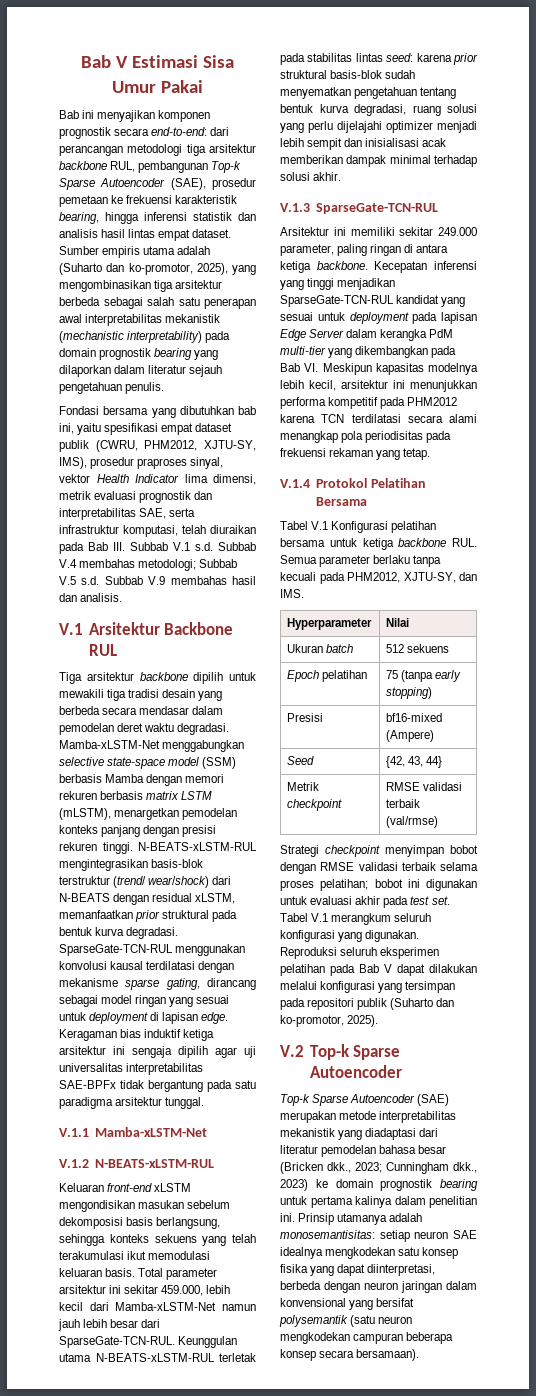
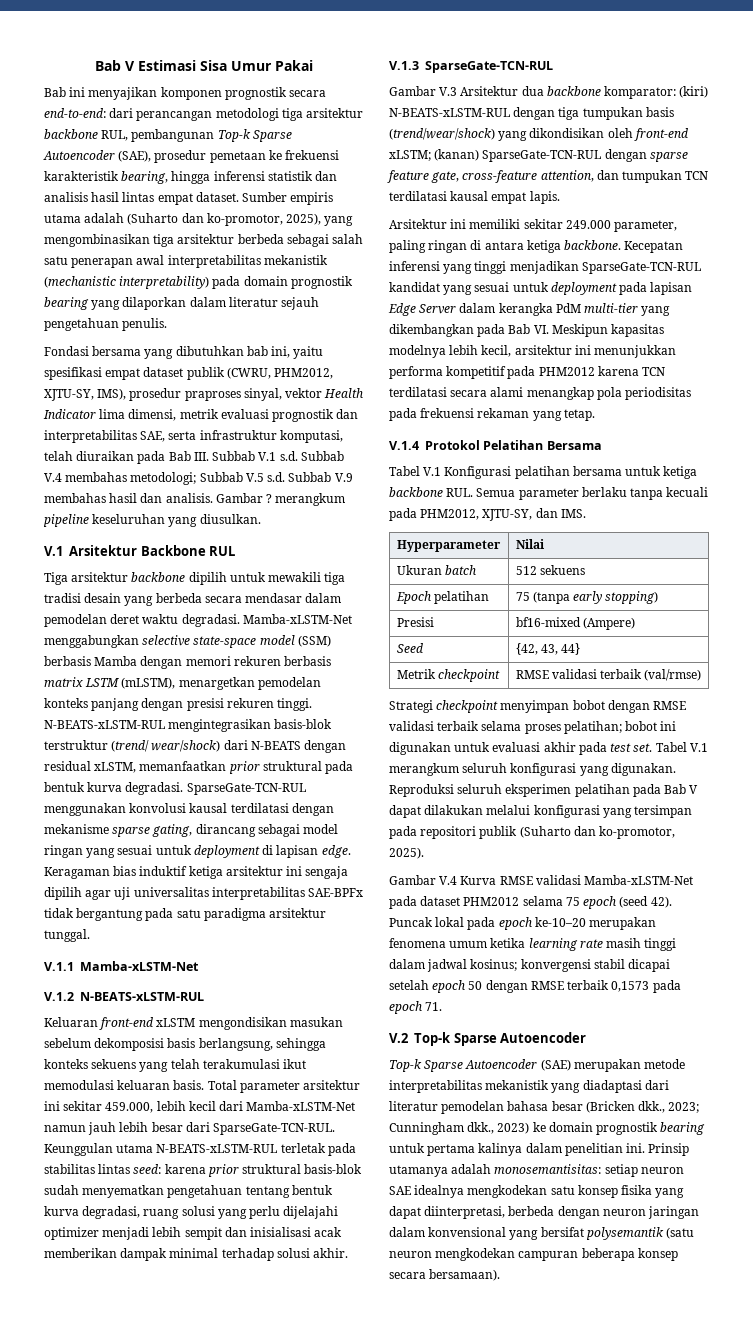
+ Gambar ? merangkum pipeline keseluruhan yang diusulkan.
+ Gambar V.3 Arsitektur dua backbone komparator: (kiri) N-BEATS-xLSTM-RUL dengan tiga tumpukan basis (trend/wear/shock) yang dikondisikan oleh front-end xLSTM; (kanan) SparseGate-TCN-RUL dengan sparse feature gate, cross-feature attention, dan tumpukan TCN terdilatasi kausal empat lapis.
+ Gambar V.4 Kurva RMSE validasi Mamba-xLSTM-Net pada dataset PHM2012 selama 75 epoch (seed 42). Puncak lokal pada epoch ke-10–20 merupakan fenomena umum ketika learning rate masih tinggi dalam jadwal kosinus; konvergensi stabil dicapai setelah epoch 50 dengan RMSE terbaik 0,1573 pada epoch 71.

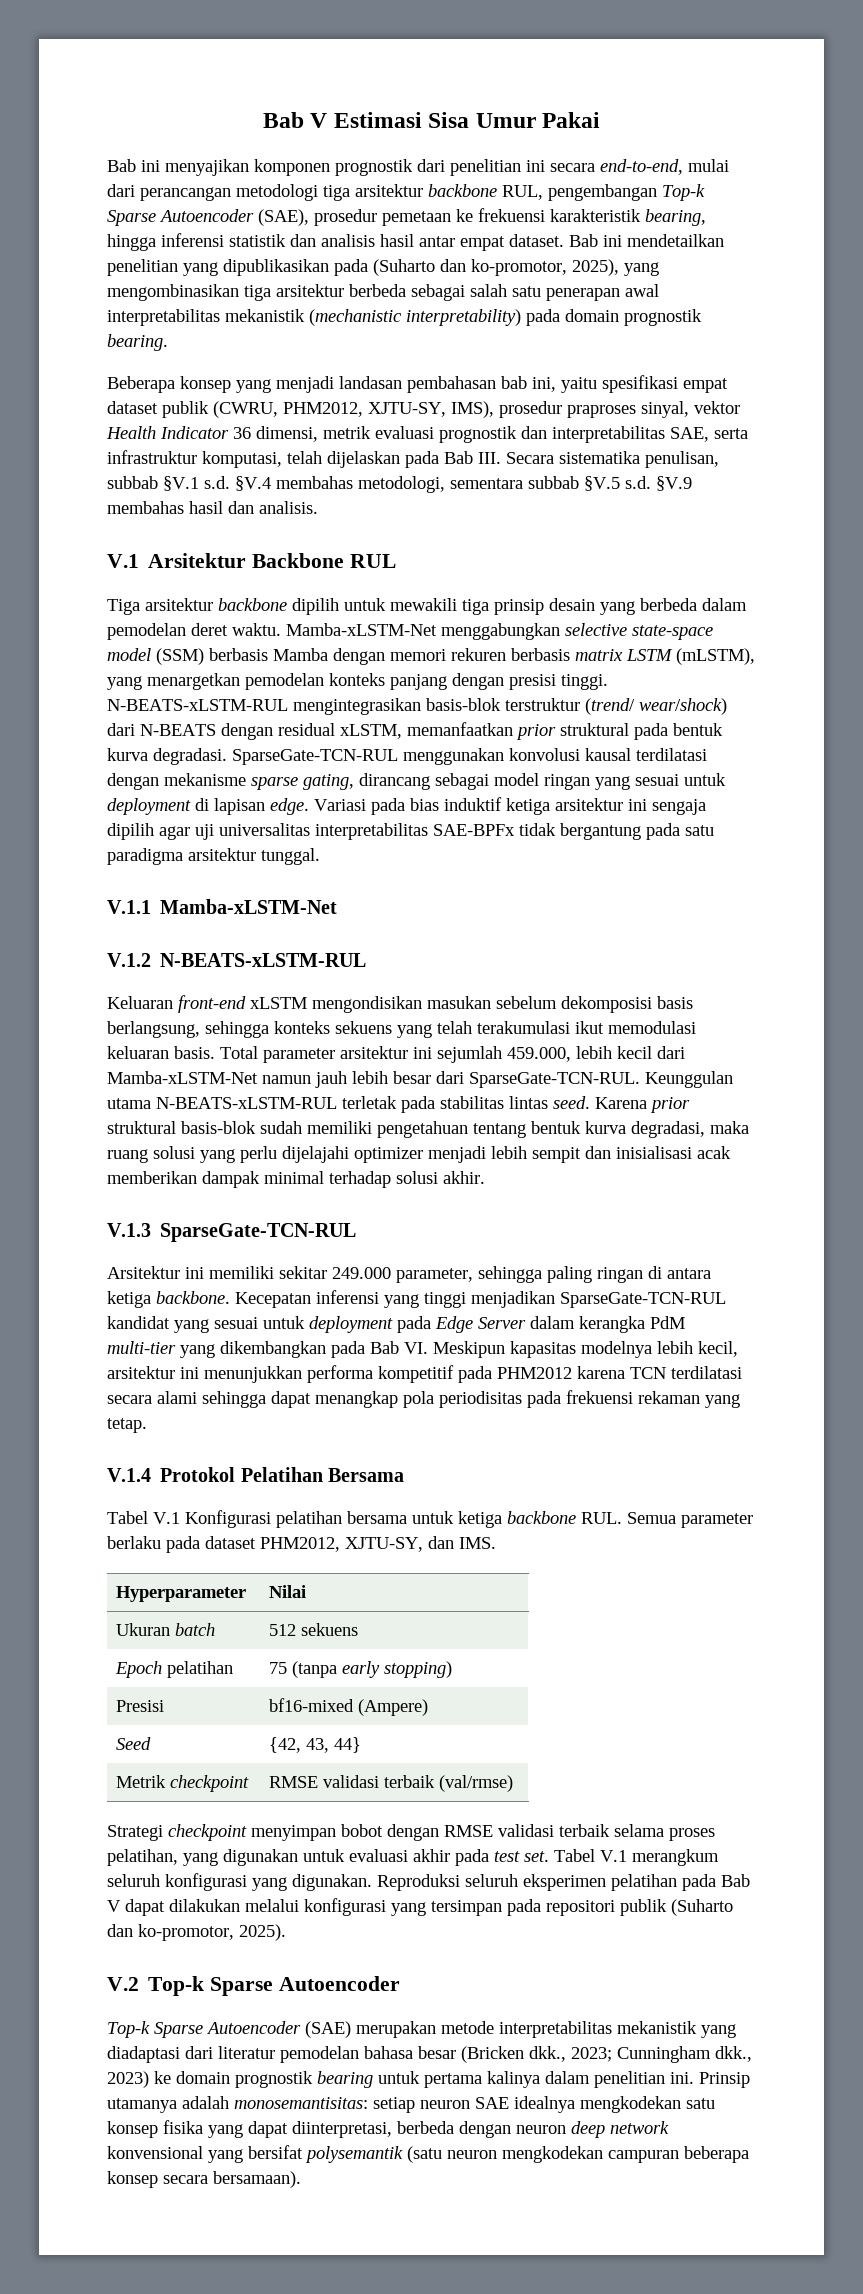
- Bab ini menyajikan komponen prognostik secara end-to-end: dari perancangan metodologi tiga arsitektur backbone RUL, pembangunan Top-k Sparse Autoencoder (SAE), prosedur pemetaan ke frekuensi karakteristik bearing, hingga inferensi statistik dan analisis hasil lintas empat dataset.
+ Bab ini menyajikan komponen prognostik dari penelitian ini secara end-to-end, mulai dari perancangan metodologi tiga arsitektur backbone RUL, pengembangan Top-k Sparse Autoencoder (SAE), prosedur pemetaan ke frekuensi karakteristik bearing, hingga inferensi statistik dan analisis hasil antar empat dataset.
- Sumber empiris utama adalah (Suharto dan ko-promotor, 2025), yang mengombinasikan tiga arsitektur berbeda sebagai salah satu penerapan awal interpretabilitas mekanistik (mechanistic interpretability) pada domain prognostik bearing yang dilaporkan dalam literatur sejauh pengetahuan penulis.
- Fondasi bersama yang dibutuhkan bab ini, yaitu spesifikasi empat dataset publik (CWRU, PHM2012, XJTU-SY, IMS), prosedur praproses sinyal, vektor Health Indicator lima dimensi, metrik evaluasi prognostik dan interpretabilitas SAE, serta infrastruktur komputasi, telah diuraikan pada Bab III. Subbab V.1 s.d. Subbab V.4 membahas metodologi; Subbab V.5 s.d. Subbab V.9 membahas hasil dan analisis. Gambar ? merangkum pipeline keseluruhan yang diusulkan.
+ Bab ini mendetailkan penelitian yang dipublikasikan pada (Suharto dan ko-promotor, 2025), yang mengombinasikan tiga arsitektur berbeda sebagai salah satu penerapan awal interpretabilitas mekanistik (mechanistic interpretability) pada domain prognostik bearing.
+ Beberapa konsep yang menjadi landasan pembahasan bab ini, yaitu spesifikasi empat dataset publik (CWRU, PHM2012, XJTU-SY, IMS), prosedur praproses sinyal, vektor Health Indicator 36 dimensi, metrik evaluasi prognostik dan interpretabilitas SAE, serta infrastruktur komputasi, telah dijelaskan pada Bab III. Secara sistematika penulisan, subbab §V.1 s.d. §V.4 membahas metodologi, sementara subbab §V.5 s.d. §V.9 membahas hasil dan analisis.
- Tiga arsitektur backbone dipilih untuk mewakili tiga tradisi desain yang berbeda secara mendasar dalam pemodelan deret waktu degradasi.
+ Tiga arsitektur backbone dipilih untuk mewakili tiga prinsip desain yang berbeda dalam pemodelan deret waktu.
- Mamba-xLSTM-Net menggabungkan selective state-space model (SSM) berbasis Mamba dengan memori rekuren berbasis matrix LSTM (mLSTM), menargetkan pemodelan konteks panjang dengan presisi rekuren tinggi.
+ Mamba-xLSTM-Net menggabungkan selective state-space model (SSM) berbasis Mamba dengan memori rekuren berbasis matrix LSTM (mLSTM), yang menargetkan pemodelan konteks panjang dengan presisi tinggi.
- Keragaman bias induktif ketiga arsitektur ini sengaja dipilih agar uji universalitas interpretabilitas SAE-BPFx tidak bergantung pada satu paradigma arsitektur tunggal.
+ Variasi pada bias induktif ketiga arsitektur ini sengaja dipilih agar uji universalitas interpretabilitas SAE-BPFx tidak bergantung pada satu paradigma arsitektur tunggal.
- Total parameter arsitektur ini sekitar 459.000, lebih kecil dari Mamba-xLSTM-Net namun jauh lebih besar dari SparseGate-TCN-RUL.
+ Total parameter arsitektur ini sejumlah 459.000, lebih kecil dari Mamba-xLSTM-Net namun jauh lebih besar dari SparseGate-TCN-RUL.
- Keunggulan utama N-BEATS-xLSTM-RUL terletak pada stabilitas lintas seed: karena prior struktural basis-blok sudah menyematkan pengetahuan tentang bentuk kurva degradasi, ruang solusi yang perlu dijelajahi optimizer menjadi lebih sempit dan inisialisasi acak memberikan dampak minimal terhadap solusi akhir.
+ Keunggulan utama N-BEATS-xLSTM-RUL terletak pada stabilitas lintas seed. Karena prior struktural basis-blok sudah memiliki pengetahuan tentang bentuk kurva degradasi, maka ruang solusi yang perlu dijelajahi optimizer menjadi lebih sempit dan inisialisasi acak memberikan dampak minimal terhadap solusi akhir.
- Gambar V.3 Arsitektur dua backbone komparator: (kiri) N-BEATS-xLSTM-RUL dengan tiga tumpukan basis (trend/wear/shock) yang dikondisikan oleh front-end xLSTM; (kanan) SparseGate-TCN-RUL dengan sparse feature gate, cross-feature attention, dan tumpukan TCN terdilatasi kausal empat lapis.
- Arsitektur ini memiliki sekitar 249.000 parameter, paling ringan di antara ketiga backbone.
+ Arsitektur ini memiliki sekitar 249.000 parameter, sehingga paling ringan di antara ketiga backbone.
- Kecepatan inferensi yang tinggi menjadikan SparseGate-TCN-RUL kandidat yang sesuai untuk deployment pada lapisan Edge Server dalam kerangka PdM multi-tier yang dikembangkan pada Bab VI. Meskipun kapasitas modelnya lebih kecil, arsitektur ini menunjukkan performa kompetitif pada PHM2012 karena TCN terdilatasi secara alami menangkap pola periodisitas pada frekuensi rekaman yang tetap.
+ Kecepatan inferensi yang tinggi menjadikan SparseGate-TCN-RUL kandidat yang sesuai untuk deployment pada Edge Server dalam kerangka PdM multi-tier yang dikembangkan pada Bab VI. Meskipun kapasitas modelnya lebih kecil, arsitektur ini menunjukkan performa kompetitif pada PHM2012 karena TCN terdilatasi secara alami sehingga dapat menangkap pola periodisitas pada frekuensi rekaman yang tetap.
- Tabel V.1 Konfigurasi pelatihan bersama untuk ketiga backbone RUL. Semua parameter berlaku tanpa kecuali pada PHM2012, XJTU-SY, dan IMS.
+ Tabel V.1 Konfigurasi pelatihan bersama untuk ketiga backbone RUL. Semua parameter berlaku pada dataset PHM2012, XJTU-SY, dan IMS.
- Strategi checkpoint menyimpan bobot dengan RMSE validasi terbaik selama proses pelatihan; bobot ini digunakan untuk evaluasi akhir pada test set.
+ Strategi checkpoint menyimpan bobot dengan RMSE validasi terbaik selama proses pelatihan, yang digunakan untuk evaluasi akhir pada test set.
- Gambar V.4 Kurva RMSE validasi Mamba-xLSTM-Net pada dataset PHM2012 selama 75 epoch (seed 42). Puncak lokal pada epoch ke-10–20 merupakan fenomena umum ketika learning rate masih tinggi dalam jadwal kosinus; konvergensi stabil dicapai setelah epoch 50 dengan RMSE terbaik 0,1573 pada epoch 71.
- Prinsip utamanya adalah monosemantisitas: setiap neuron SAE idealnya mengkodekan satu konsep fisika yang dapat diinterpretasi, berbeda dengan neuron jaringan dalam konvensional yang bersifat polysemantik (satu neuron mengkodekan campuran beberapa konsep secara bersamaan).
+ Prinsip utamanya adalah monosemantisitas: setiap neuron SAE idealnya mengkodekan satu konsep fisika yang dapat diinterpretasi, berbeda dengan neuron deep network konvensional yang bersifat polysemantik (satu neuron mengkodekan campuran beberapa konsep secara bersamaan).

